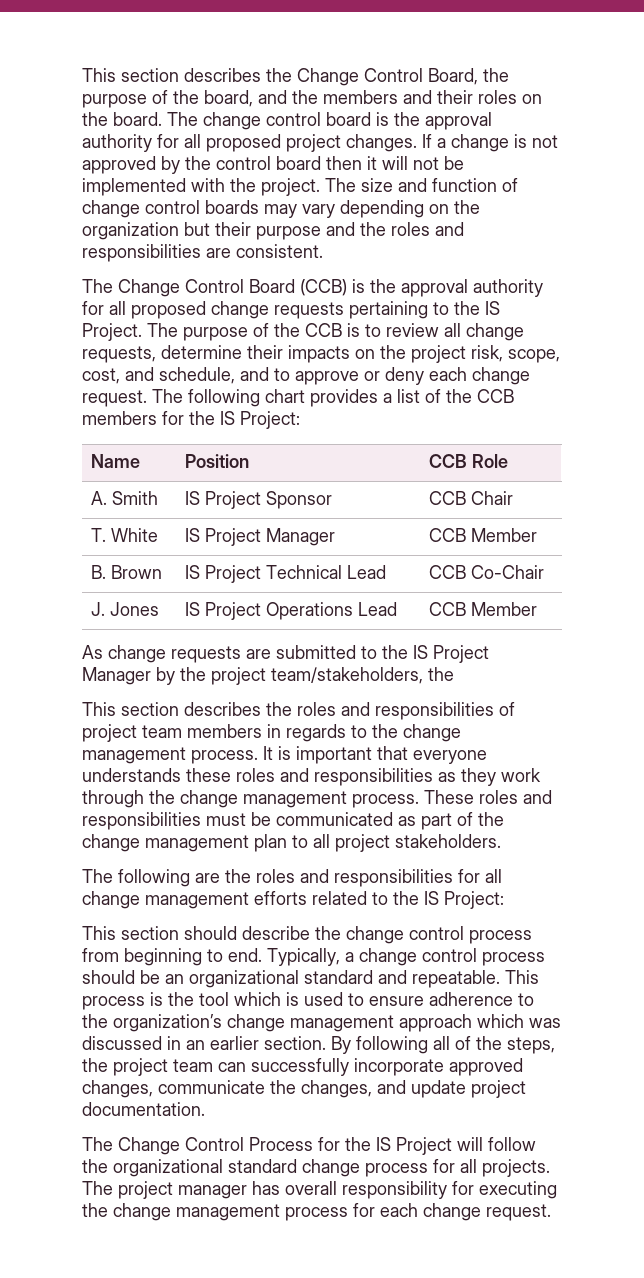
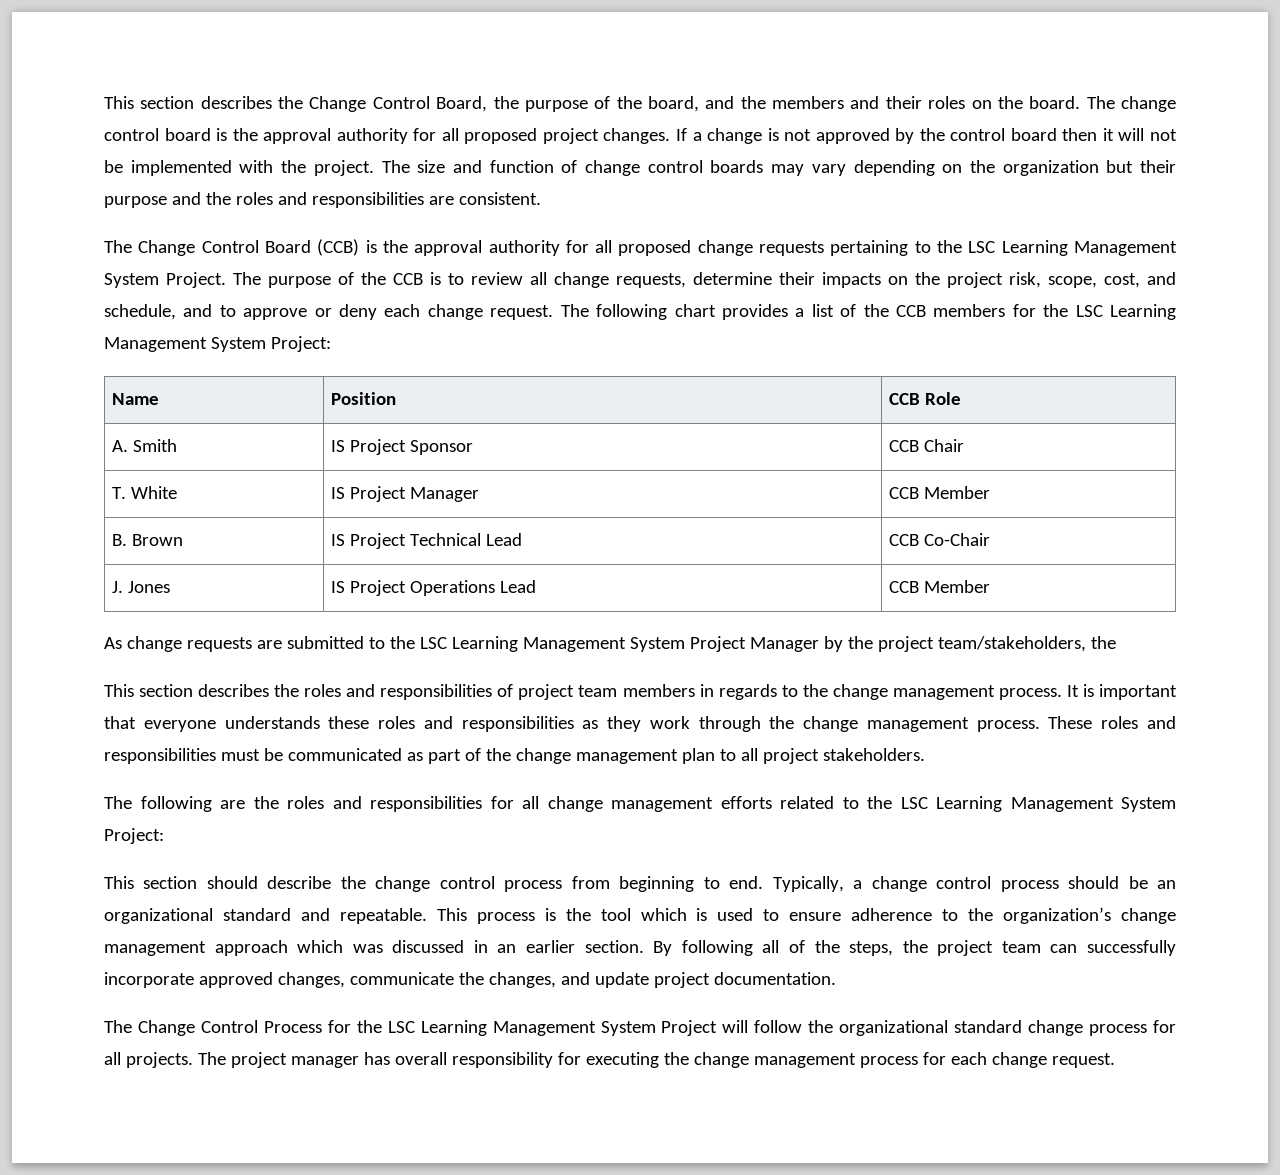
- The Change Control Board (CCB) is the approval authority for all proposed change requests pertaining to the IS Project.
+ The Change Control Board (CCB) is the approval authority for all proposed change requests pertaining to the LSC Learning Management System Project.
- The following chart provides a list of the CCB members for the IS Project:
+ The following chart provides a list of the CCB members for the LSC Learning Management System Project:
- As change requests are submitted to the IS Project Manager by the project team/stakeholders, the
+ As change requests are submitted to the LSC Learning Management System Project Manager by the project team/stakeholders, the
- The following are the roles and responsibilities for all change management efforts related to the IS Project:
+ The following are the roles and responsibilities for all change management efforts related to the LSC Learning Management System Project:
- The Change Control Process for the IS Project will follow the organizational standard change process for all projects.
+ The Change Control Process for the LSC Learning Management System Project will follow the organizational standard change process for all projects.

